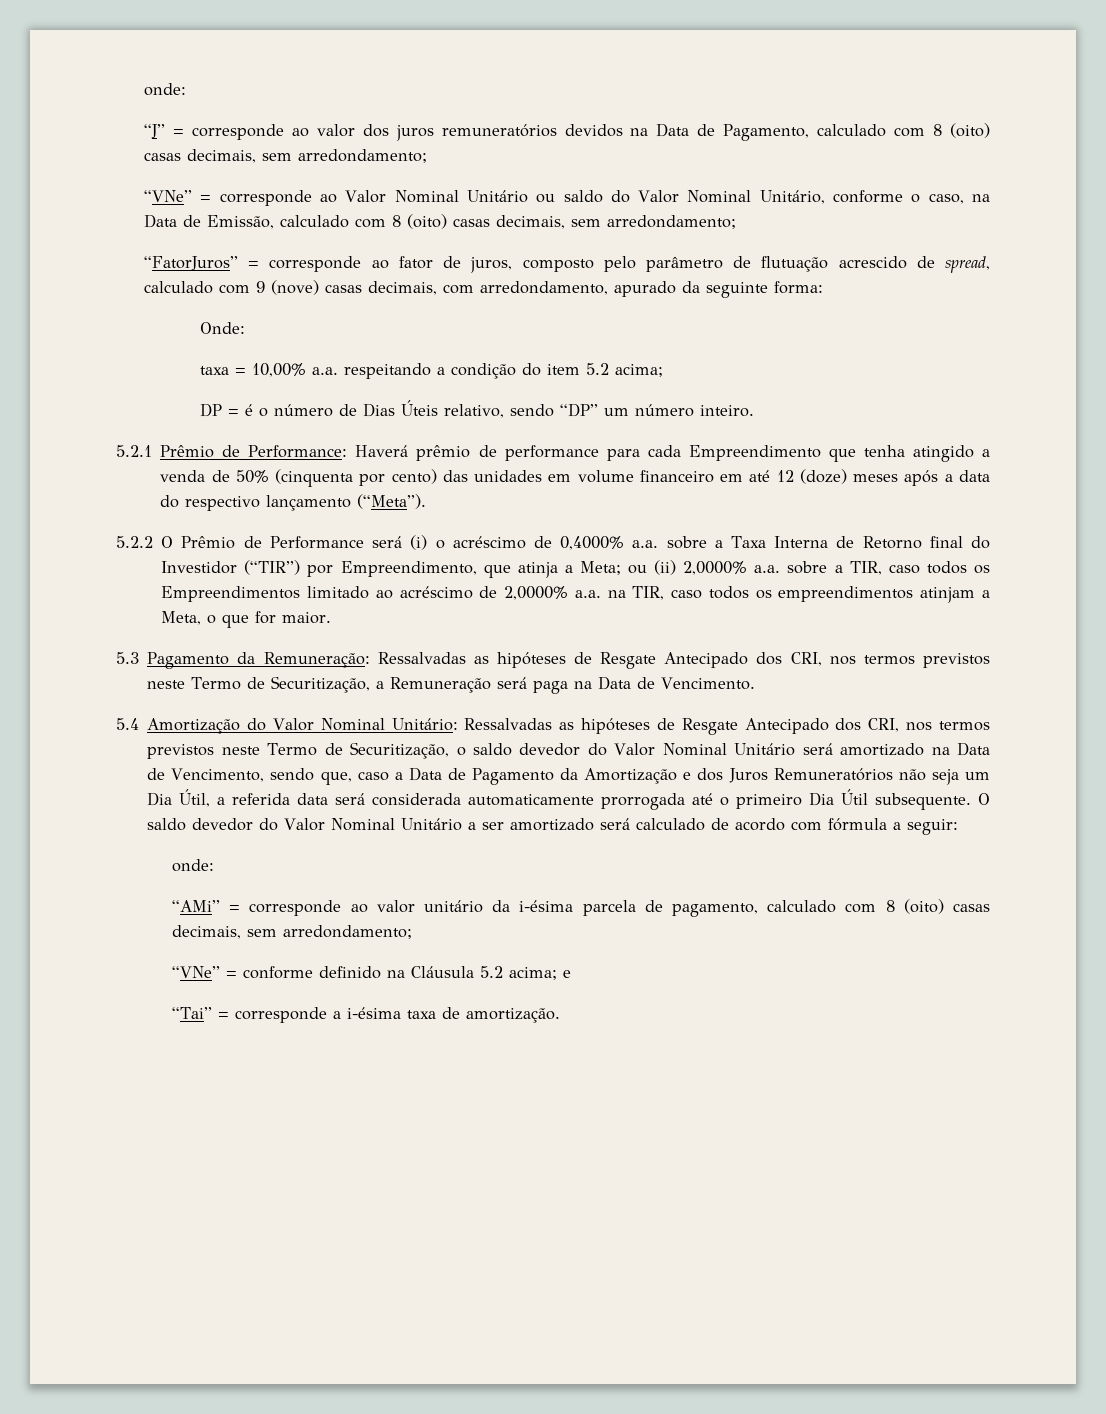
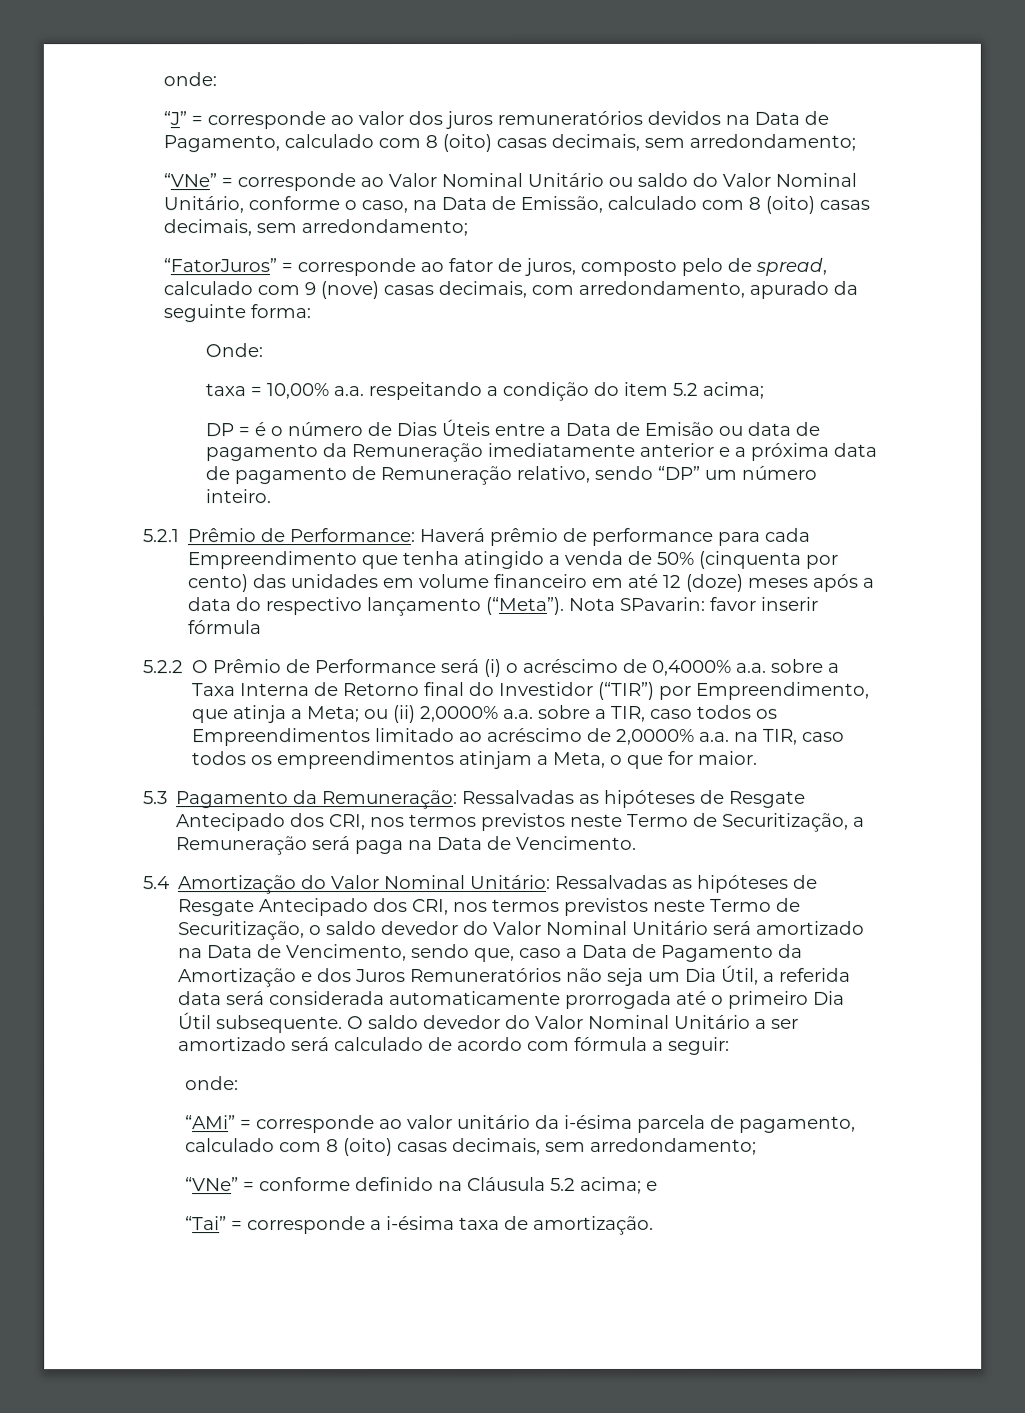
- “FatorJuros” = corresponde ao fator de juros, composto pelo parâmetro de flutuação acrescido de spread, calculado com 9 (nove) casas decimais, com arredondamento, apurado da seguinte forma:
+ “FatorJuros” = corresponde ao fator de juros, composto pelo de spread, calculado com 9 (nove) casas decimais, com arredondamento, apurado da seguinte forma:
- DP = é o número de Dias Úteis relativo, sendo “DP” um número inteiro.
+ DP = é o número de Dias Úteis entre a Data de Emisão ou data de pagamento da Remuneração imediatamente anterior e a próxima data de pagamento de Remuneração relativo, sendo “DP” um número inteiro.
+ Nota SPavarin: favor inserir fórmula

